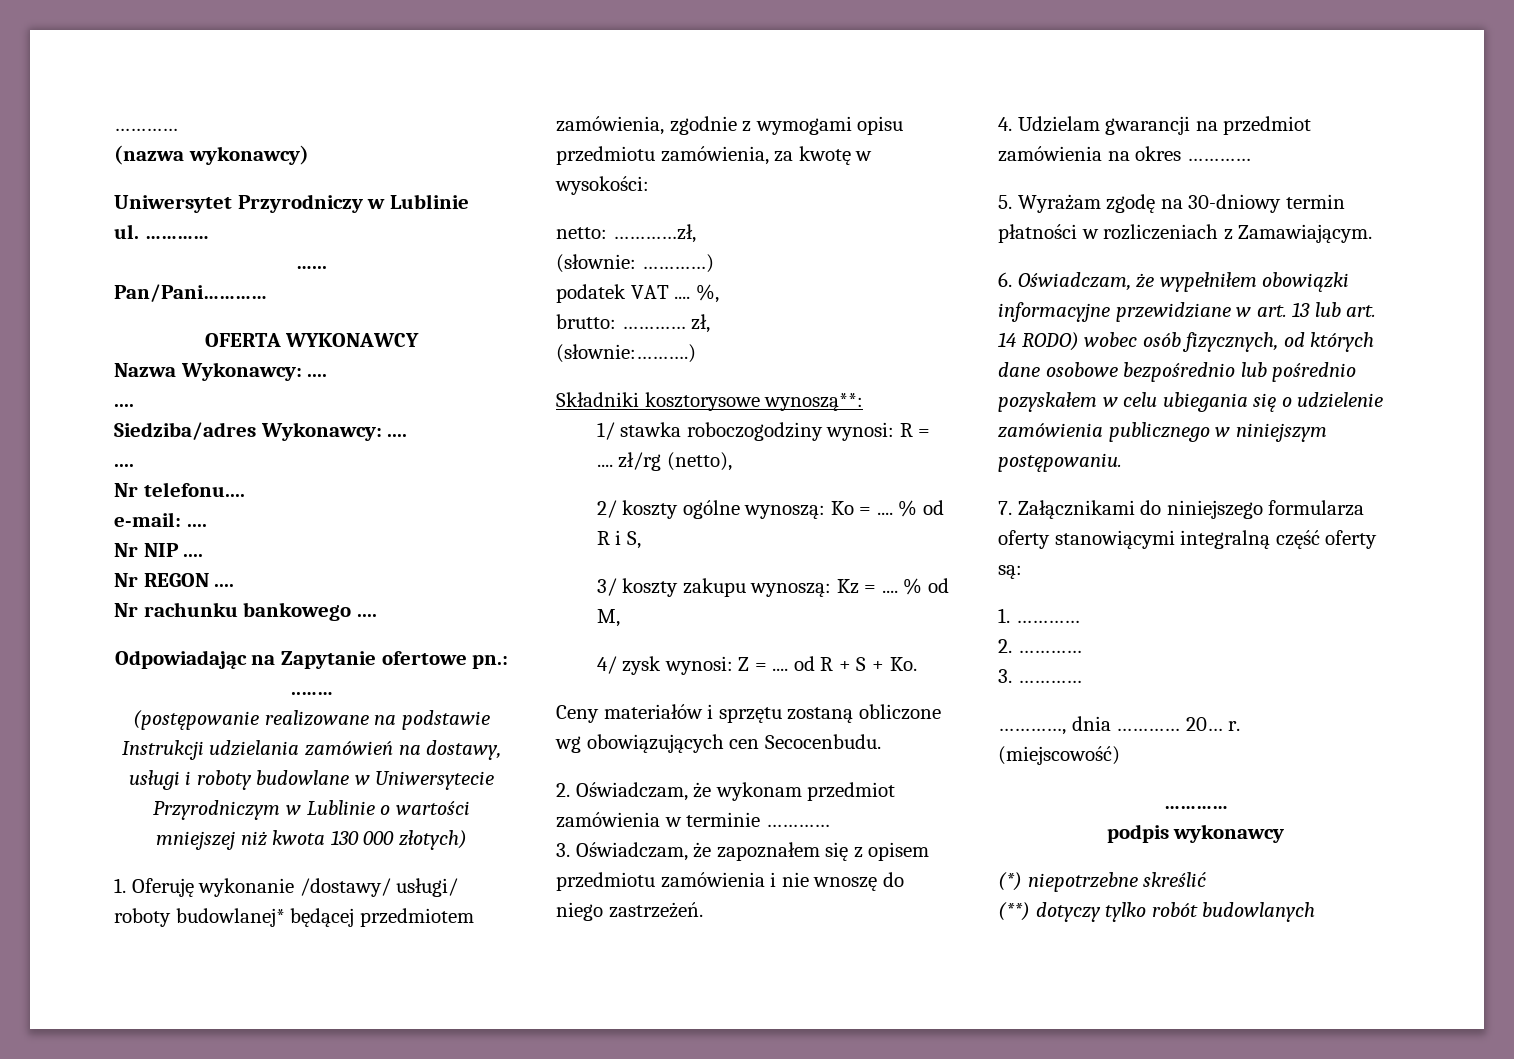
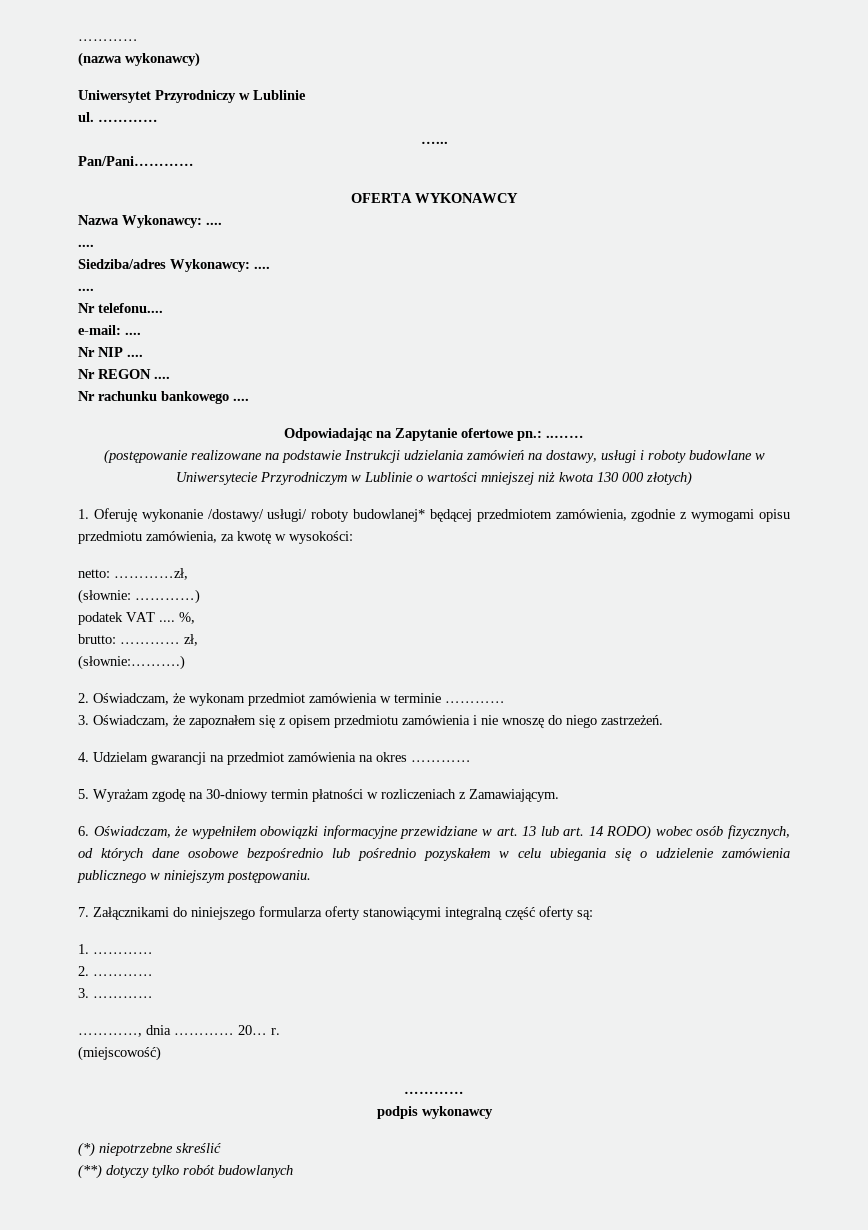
- Składniki kosztorysowe wynoszą**:
- 1/ stawka roboczogodziny wynosi: R = .... zł/rg (netto),
- 2/ koszty ogólne wynoszą: Ko = .... % od R i S,
- 3/ koszty zakupu wynoszą: Kz = .... % od M,
- 4/ zysk wynosi: Z = .... od R + S + Ko.
- Ceny materiałów i sprzętu zostaną obliczone wg obowiązujących cen Secocenbudu.

